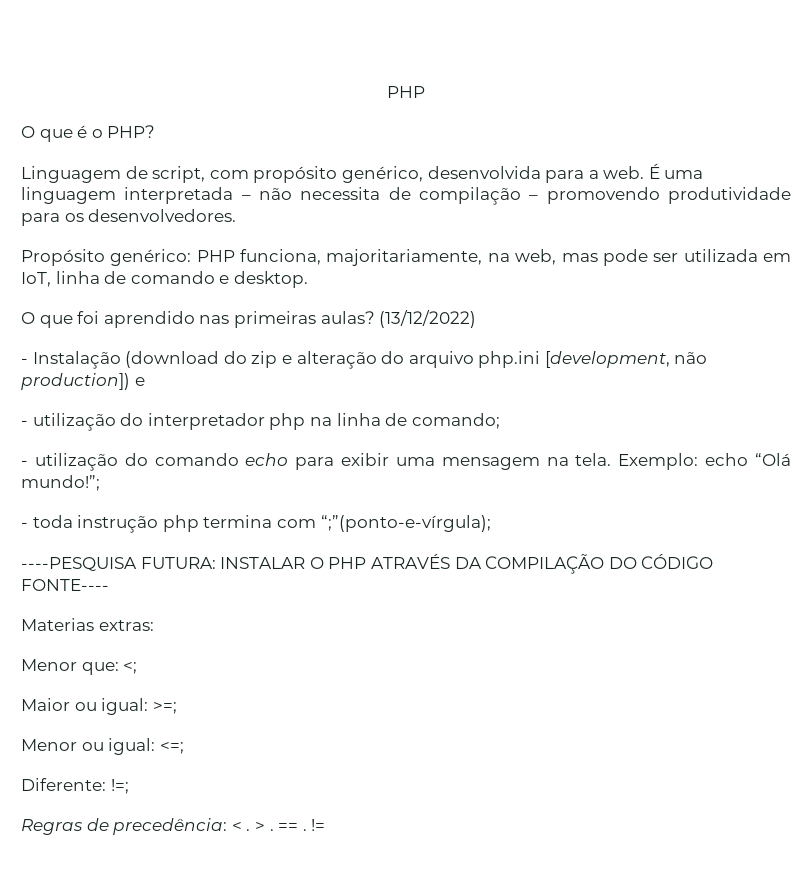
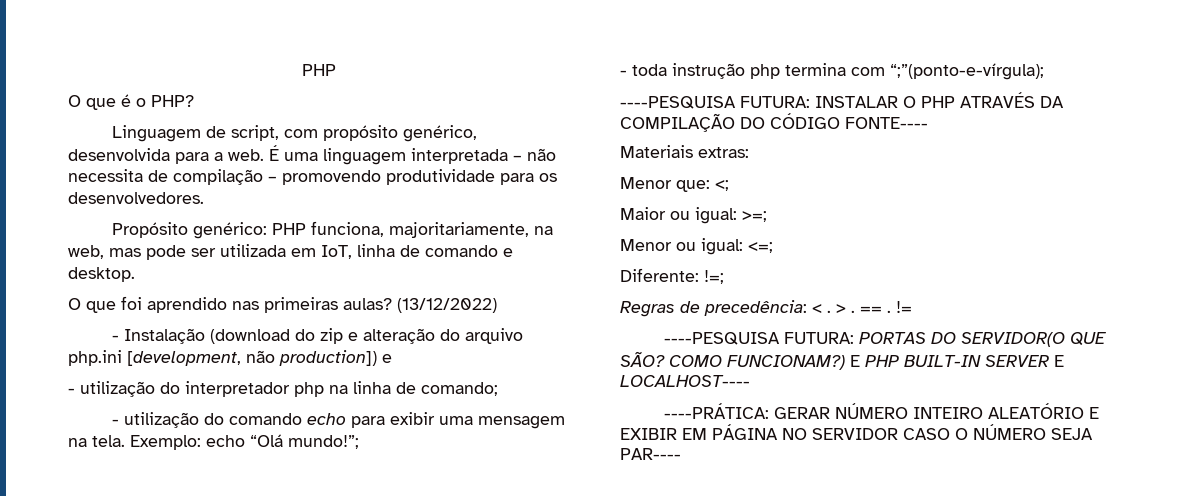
- Materias extras:
+ Materiais extras:
+ ----PESQUISA FUTURA: PORTAS DO SERVIDOR(O QUE SÃO? COMO FUNCIONAM?) E PHP BUILT-IN SERVER E LOCALHOST----
+ ----PRÁTICA: GERAR NÚMERO INTEIRO ALEATÓRIO E EXIBIR EM PÁGINA NO SERVIDOR CASO O NÚMERO SEJA PAR----

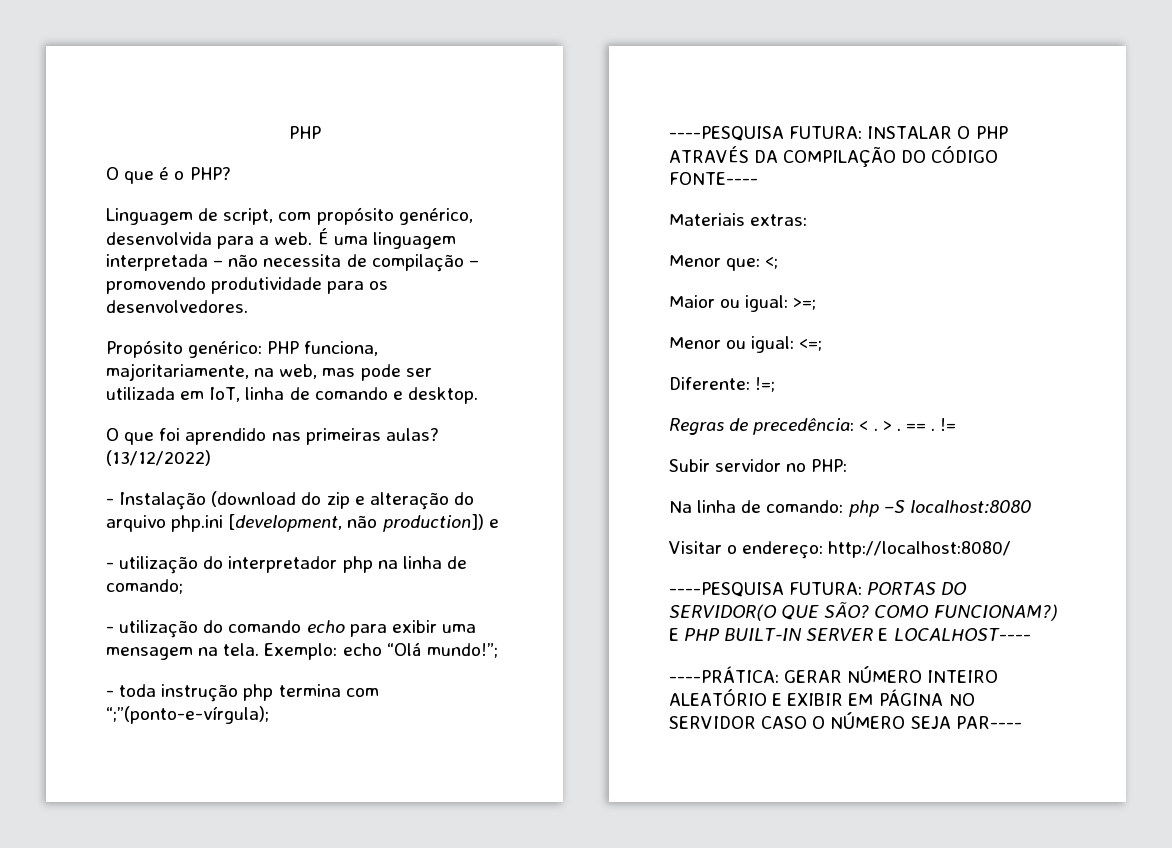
+ Subir servidor no PHP:
+ Na linha de comando: php –S localhost:8080
+ Visitar o endereço: http://localhost:8080/

